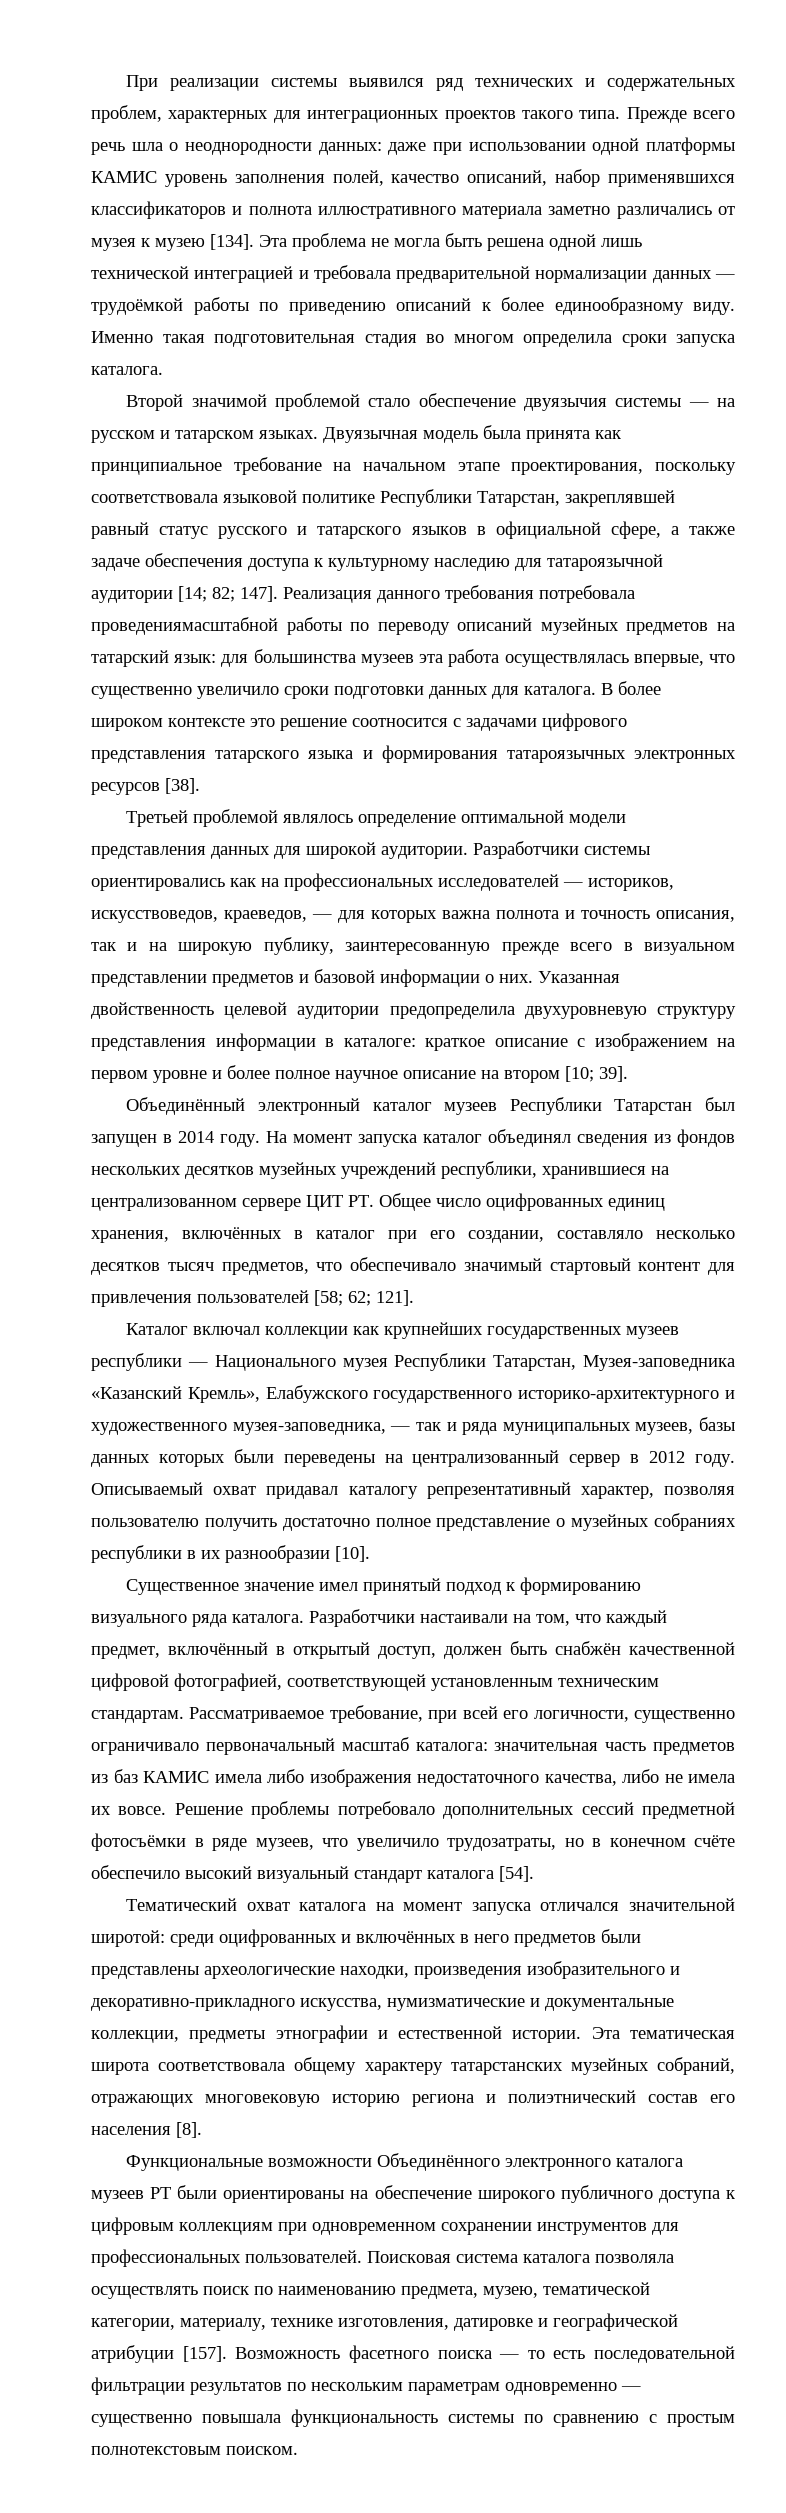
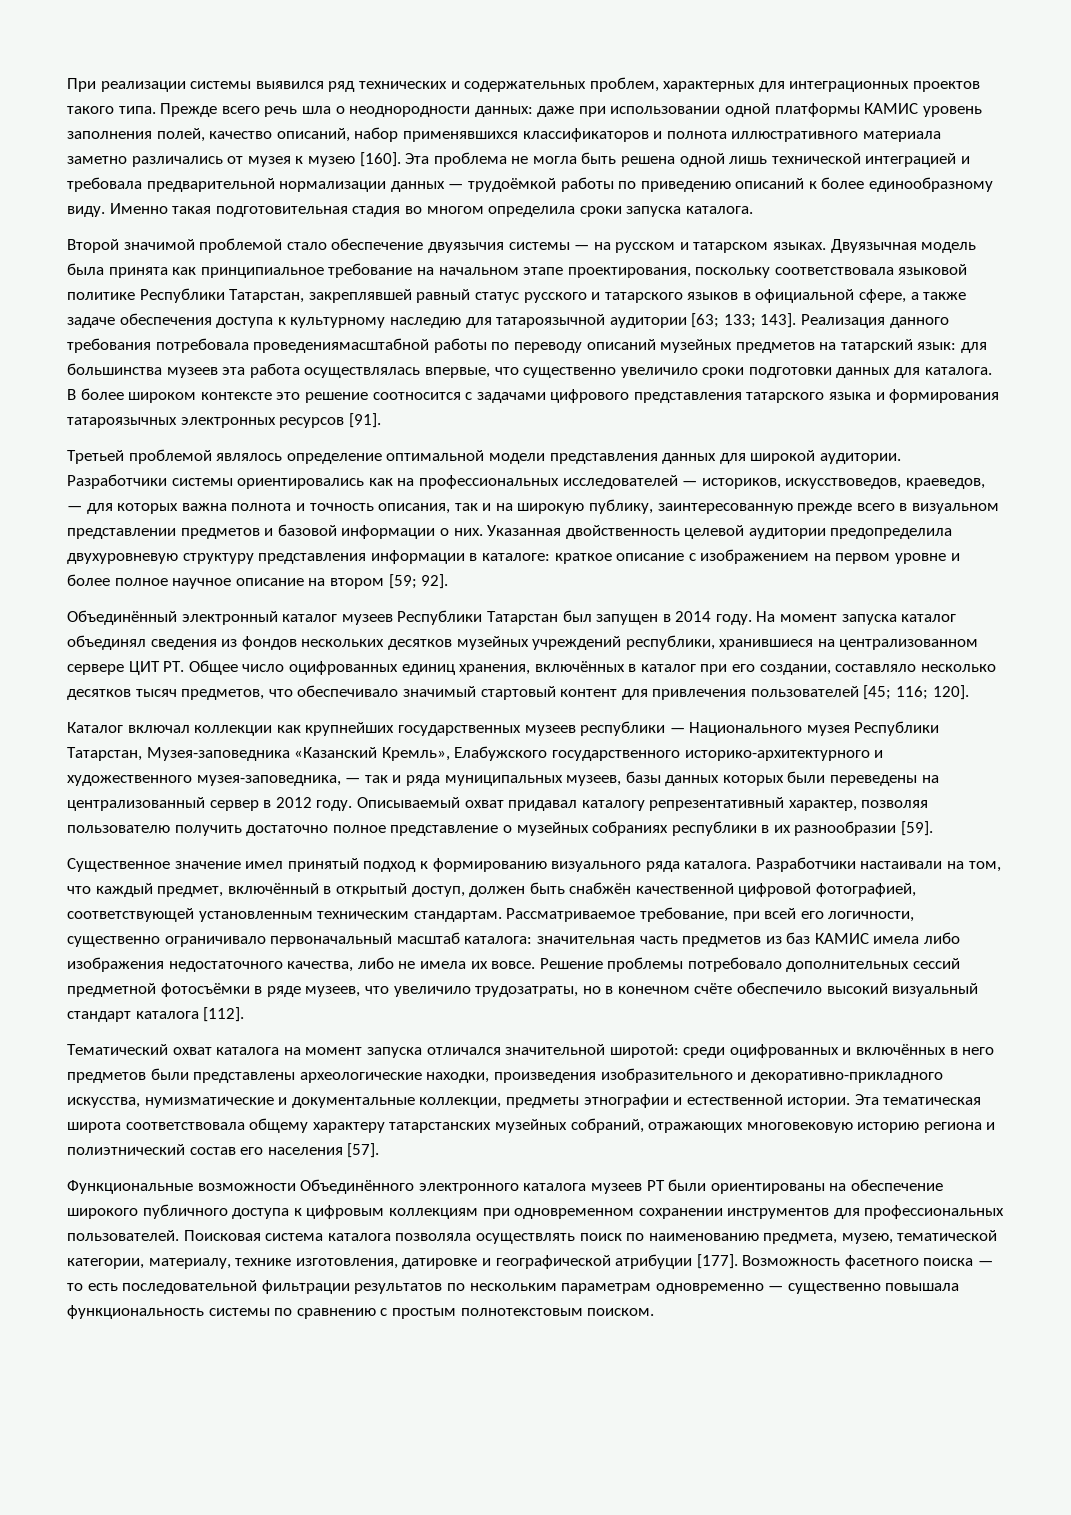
- Прежде всего речь шла о неоднородности данных: даже при использовании одной платформы КАМИС уровень заполнения полей, качество описаний, набор применявшихся классификаторов и полнота иллюстративного материала заметно различались от музея к музею [134].
+ Прежде всего речь шла о неоднородности данных: даже при использовании одной платформы КАМИС уровень заполнения полей, качество описаний, набор применявшихся классификаторов и полнота иллюстративного материала заметно различались от музея к музею [160].
- Двуязычная модель была принята как принципиальное требование на начальном этапе проектирования, поскольку соответствовала языковой политике Республики Татарстан, закреплявшей равный статус русского и татарского языков в официальной сфере, а также задаче обеспечения доступа к культурному наследию для татароязычной аудитории [14; 82; 147].
+ Двуязычная модель была принята как принципиальное требование на начальном этапе проектирования, поскольку соответствовала языковой политике Республики Татарстан, закреплявшей равный статус русского и татарского языков в официальной сфере, а также задаче обеспечения доступа к культурному наследию для татароязычной аудитории [63; 133; 143].
- В более широком контексте это решение соотносится с задачами цифрового представления татарского языка и формирования татароязычных электронных ресурсов [38].
+ В более широком контексте это решение соотносится с задачами цифрового представления татарского языка и формирования татароязычных электронных ресурсов [91].
- Указанная двойственность целевой аудитории предопределила двухуровневую структуру представления информации в каталоге: краткое описание с изображением на первом уровне и более полное научное описание на втором [10; 39].
+ Указанная двойственность целевой аудитории предопределила двухуровневую структуру представления информации в каталоге: краткое описание с изображением на первом уровне и более полное научное описание на втором [59; 92].
- На момент запуска каталог объединял сведения из фондов нескольких десятков музейных учреждений республики, хранившиеся на централизованном сервере ЦИТ РТ. Общее число оцифрованных единиц хранения, включённых в каталог при его создании, составляло несколько десятков тысяч предметов, что обеспечивало значимый стартовый контент для привлечения пользователей [58; 62; 121].
+ На момент запуска каталог объединял сведения из фондов нескольких десятков музейных учреждений республики, хранившиеся на централизованном сервере ЦИТ РТ. Общее число оцифрованных единиц хранения, включённых в каталог при его создании, составляло несколько десятков тысяч предметов, что обеспечивало значимый стартовый контент для привлечения пользователей [45; 116; 120].
- Описываемый охват придавал каталогу репрезентативный характер, позволяя пользователю получить достаточно полное представление о музейных собраниях республики в их разнообразии [10].
+ Описываемый охват придавал каталогу репрезентативный характер, позволяя пользователю получить достаточно полное представление о музейных собраниях республики в их разнообразии [59].
- Решение проблемы потребовало дополнительных сессий предметной фотосъёмки в ряде музеев, что увеличило трудозатраты, но в конечном счёте обеспечило высокий визуальный стандарт каталога [54].
+ Решение проблемы потребовало дополнительных сессий предметной фотосъёмки в ряде музеев, что увеличило трудозатраты, но в конечном счёте обеспечило высокий визуальный стандарт каталога [112].
- Эта тематическая широта соответствовала общему характеру татарстанских музейных собраний, отражающих многовековую историю региона и полиэтнический состав его населения [8].
+ Эта тематическая широта соответствовала общему характеру татарстанских музейных собраний, отражающих многовековую историю региона и полиэтнический состав его населения [57].
- Поисковая система каталога позволяла осуществлять поиск по наименованию предмета, музею, тематической категории, материалу, технике изготовления, датировке и географической атрибуции [157].
+ Поисковая система каталога позволяла осуществлять поиск по наименованию предмета, музею, тематической категории, материалу, технике изготовления, датировке и географической атрибуции [177].

